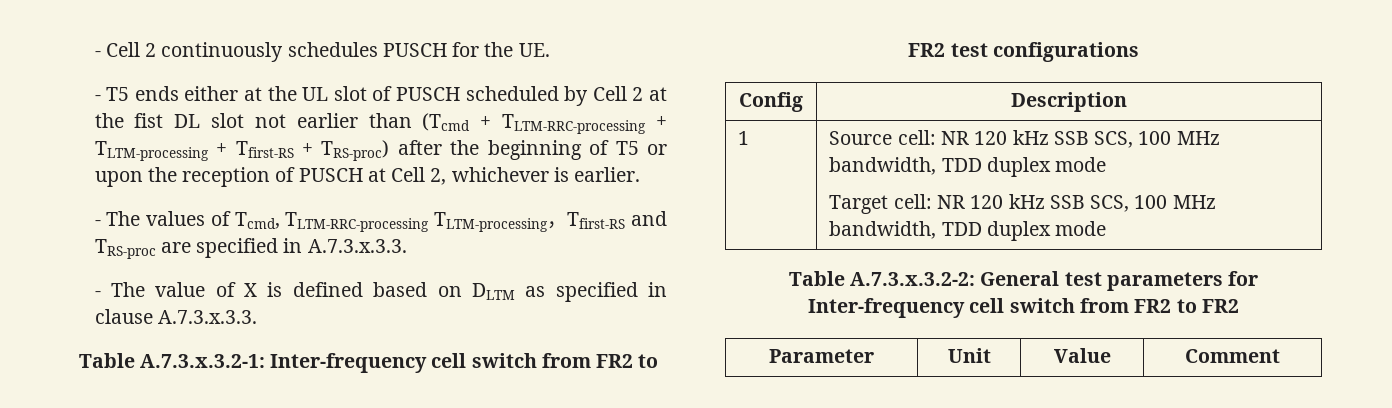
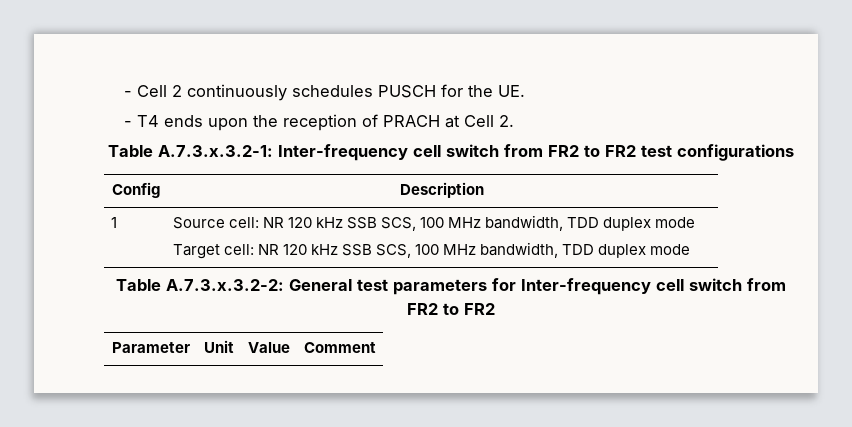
- - T5 ends either at the UL slot of PUSCH scheduled by Cell 2 at the fist DL slot not earlier than (Tcmd + TLTM-RRC-processing + TLTM-processing + Tfirst-RS + TRS-proc) after the beginning of T5 or upon the reception of PUSCH at Cell 2, whichever is earlier.
- - The values of Tcmd, TLTM-RRC-processing TLTM-processing，Tfirst-RS and TRS-proc are specified in A.7.3.x.3.3.
- - The value of X is defined based on DLTM as specified in clause A.7.3.x.3.3.
+ - T4 ends upon the reception of PRACH at Cell 2.

